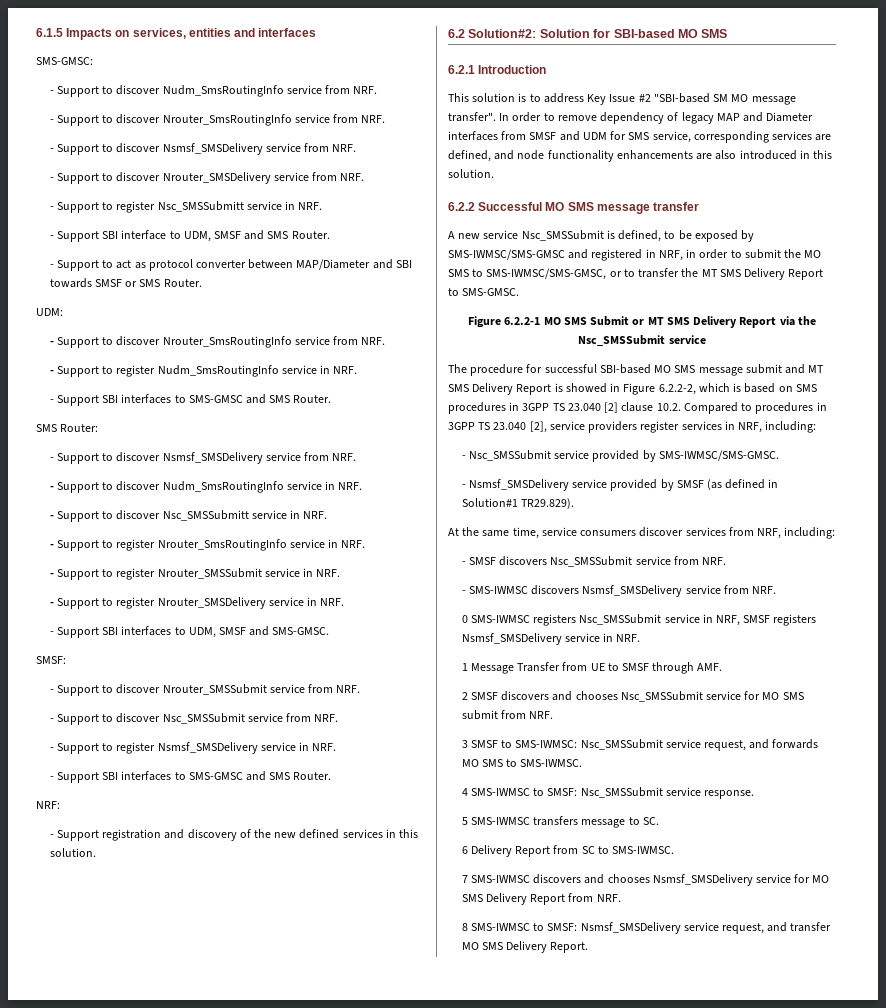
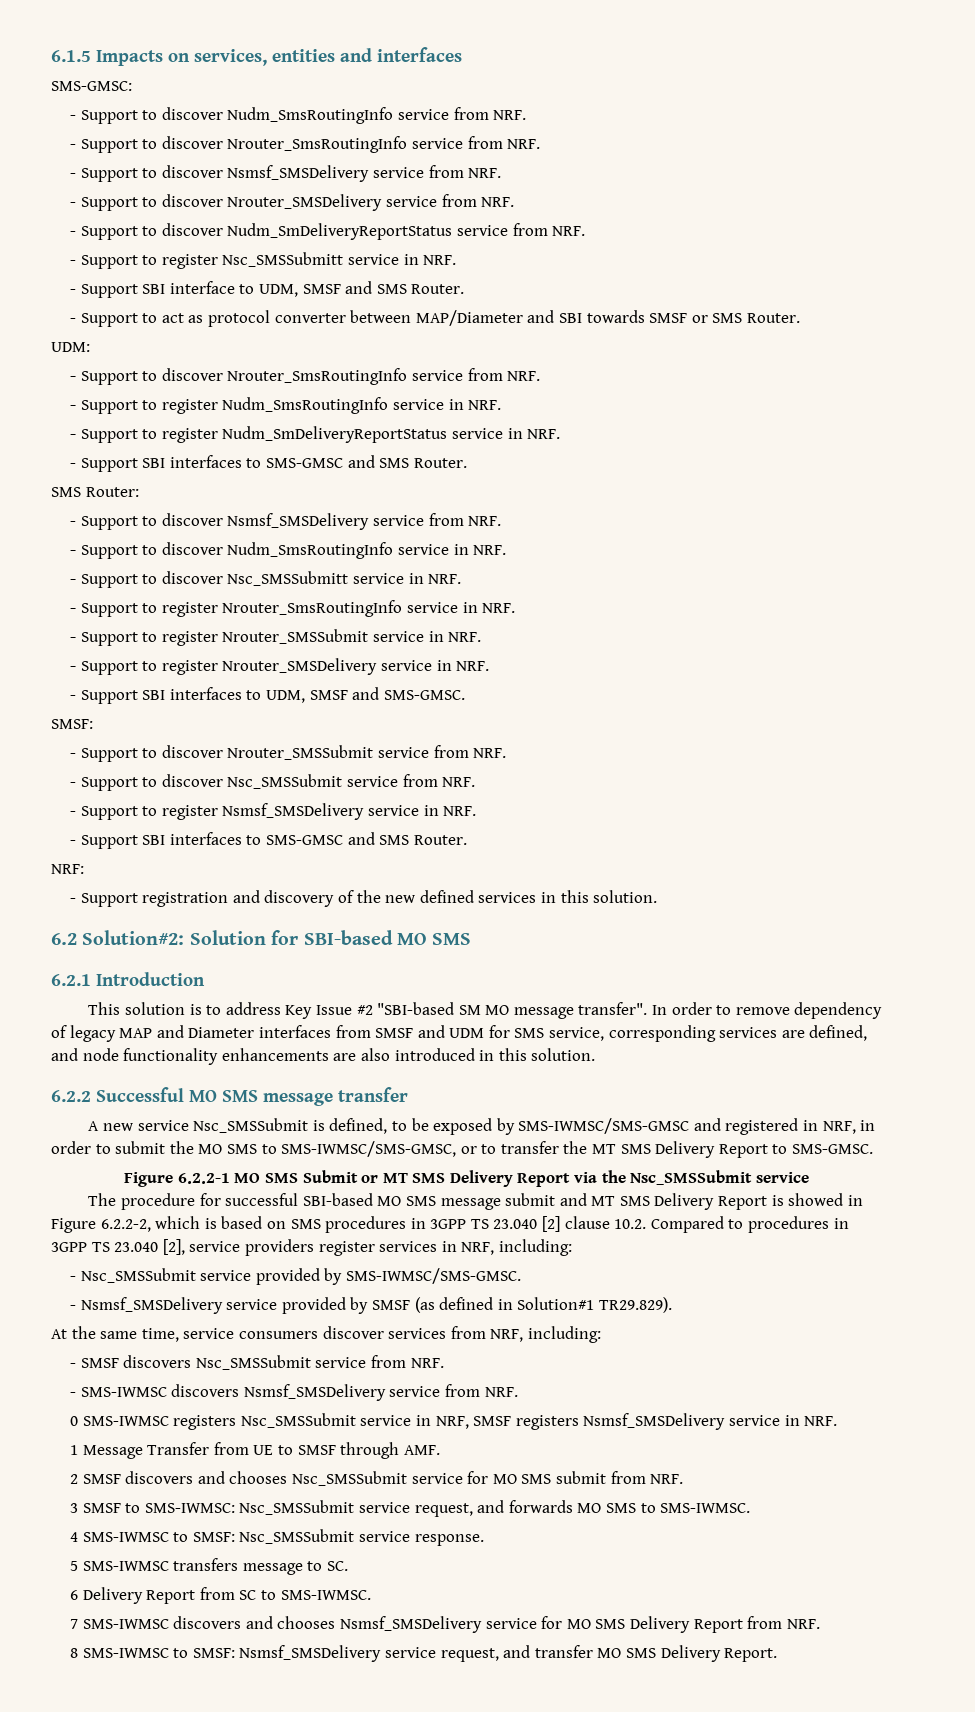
+ - Support to discover Nudm_SmDeliveryReportStatus service from NRF.
+ - Support to register Nudm_SmDeliveryReportStatus service in NRF.

